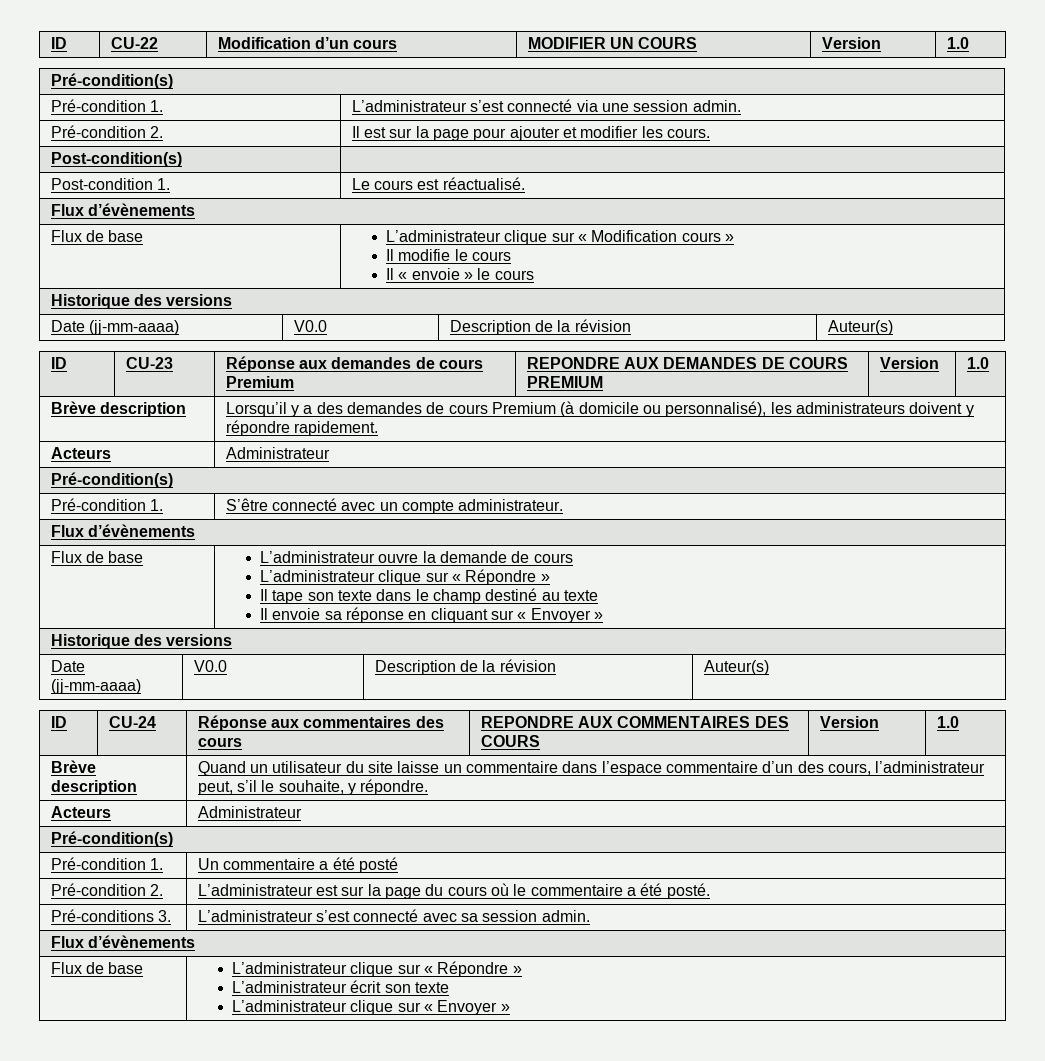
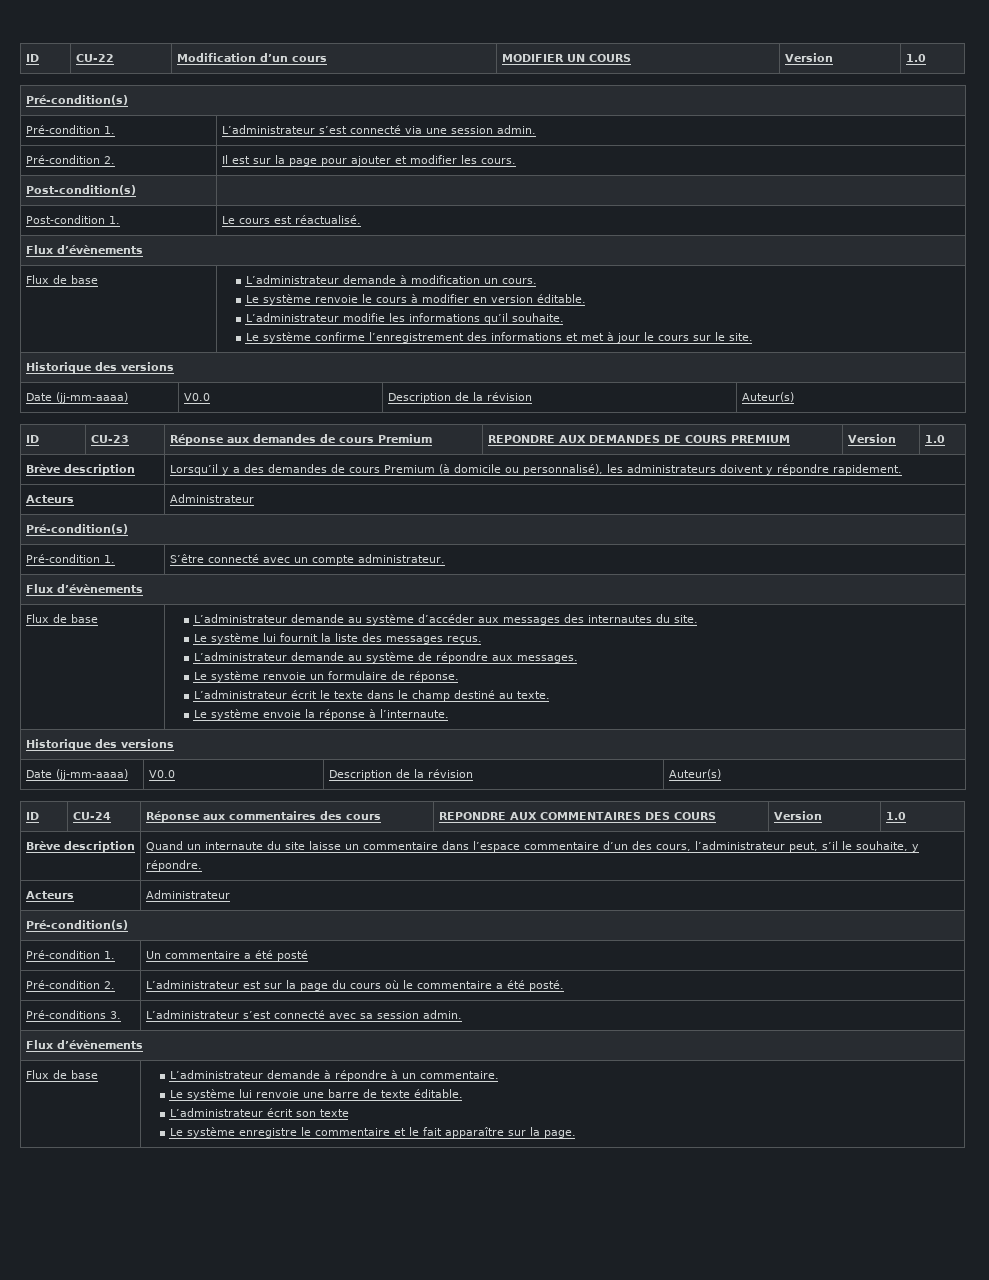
- Flux de base | L’administrateur clique sur « Modification cours »
- Il modifie le cours
- Il « envoie » le cours
+ Flux de base | L’administrateur demande à modification un cours.
+ Le système renvoie le cours à modifier en version éditable.
+ L’administrateur modifie les informations qu’il souhaite.
+ Le système confirme l’enregistrement des informations et met à jour le cours sur le site.
- L’administrateur ouvre la demande de cours
- L’administrateur clique sur « Répondre »
- Il tape son texte dans le champ destiné au texte
- Il envoie sa réponse en cliquant sur « Envoyer »
+ L’administrateur demande au système d’accéder aux messages des internautes du site.
+ Le système lui fournit la liste des messages reçus.
+ L’administrateur demande au système de répondre aux messages.
+ Le système renvoie un formulaire de réponse.
+ L’administrateur écrit le texte dans le champ destiné au texte.
+ Le système envoie la réponse à l’internaute.
- Brève description | Quand un utilisateur du site laisse un commentaire dans l’espace commentaire d’un des cours, l’administrateur peut, s’il le souhaite, y répondre.
+ Brève description | Quand un internaute du site laisse un commentaire dans l’espace commentaire d’un des cours, l’administrateur peut, s’il le souhaite, y répondre.
- Flux de base | L’administrateur clique sur « Répondre »
+ Flux de base | L’administrateur demande à répondre à un commentaire.
+ Le système lui renvoie une barre de texte éditable.
  L’administrateur écrit son texte
- L’administrateur clique sur « Envoyer »
+ Le système enregistre le commentaire et le fait apparaître sur la page.

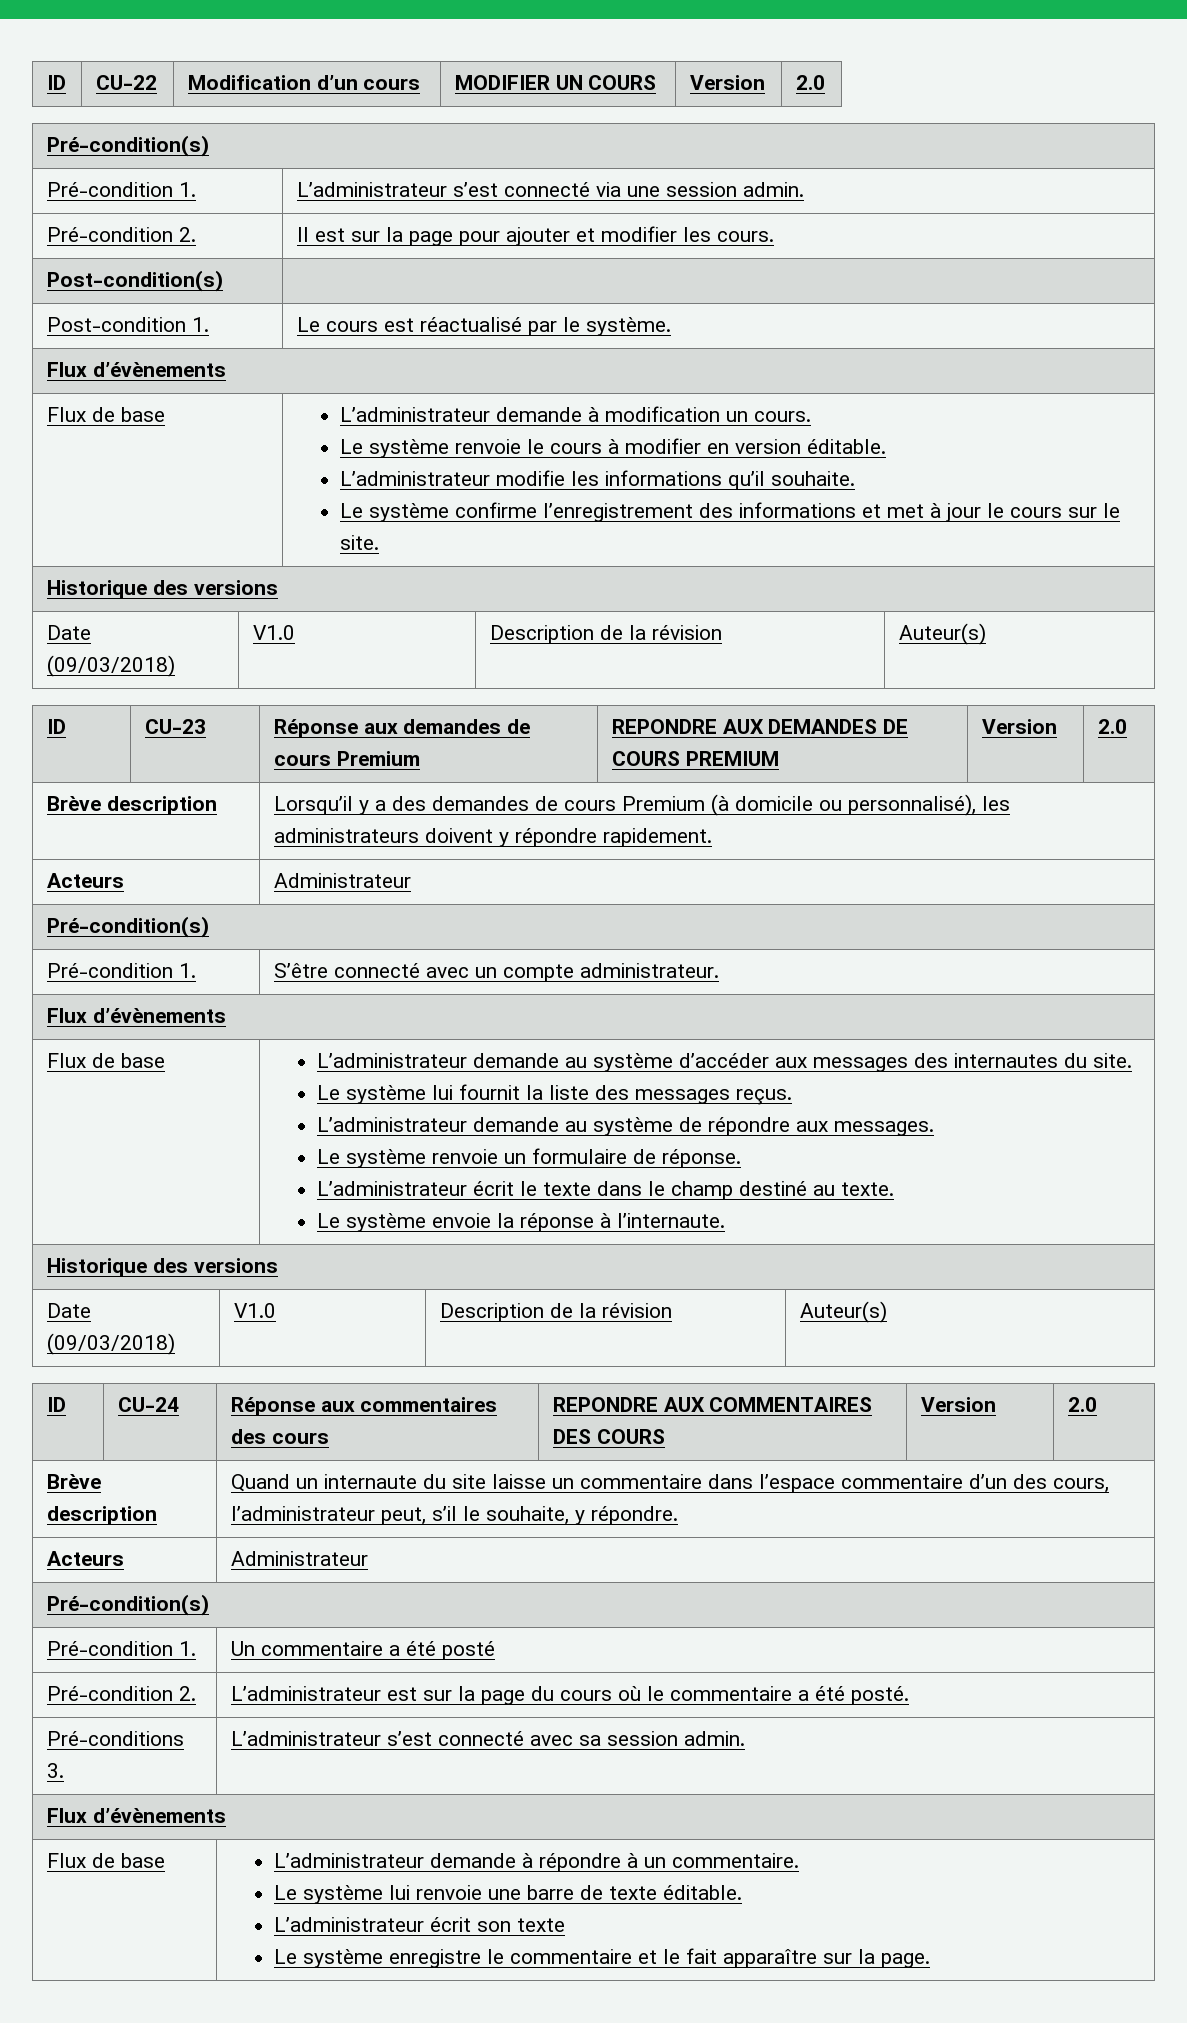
- ID | CU-22 | Modification d’un cours | MODIFIER UN COURS | Version | 1.0
+ ID | CU-22 | Modification d’un cours | MODIFIER UN COURS | Version | 2.0
- Post-condition 1. | Le cours est réactualisé.
+ Post-condition 1. | Le cours est réactualisé par le système.
  Flux de base | L’administrateur demande à modification un cours.
  Le système renvoie le cours à modifier en version éditable.
  L’administrateur modifie les informations qu’il souhaite.
  Le système confirme l’enregistrement des informations et met à jour le cours sur le site.
  Historique des versions
- Date (jj-mm-aaaa) | V0.0 | Description de la révision | Auteur(s)
+ Date (09/03/2018) | V1.0 | Description de la révision | Auteur(s)
- ID | CU-23 | Réponse aux demandes de cours Premium | REPONDRE AUX DEMANDES DE COURS PREMIUM | Version | 1.0
+ ID | CU-23 | Réponse aux demandes de cours Premium | REPONDRE AUX DEMANDES DE COURS PREMIUM | Version | 2.0
  Le système envoie la réponse à l’internaute.
  Historique des versions
- Date (jj-mm-aaaa) | V0.0 | Description de la révision | Auteur(s)
+ Date (09/03/2018) | V1.0 | Description de la révision | Auteur(s)
- ID | CU-24 | Réponse aux commentaires des cours | REPONDRE AUX COMMENTAIRES DES COURS | Version | 1.0
+ ID | CU-24 | Réponse aux commentaires des cours | REPONDRE AUX COMMENTAIRES DES COURS | Version | 2.0

